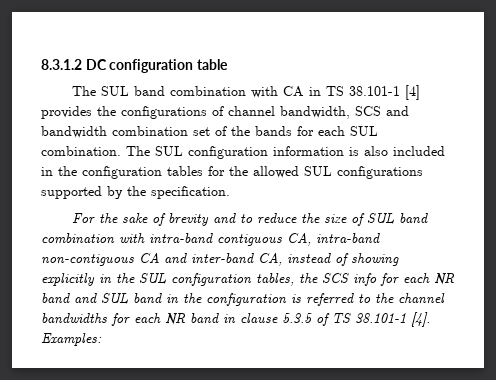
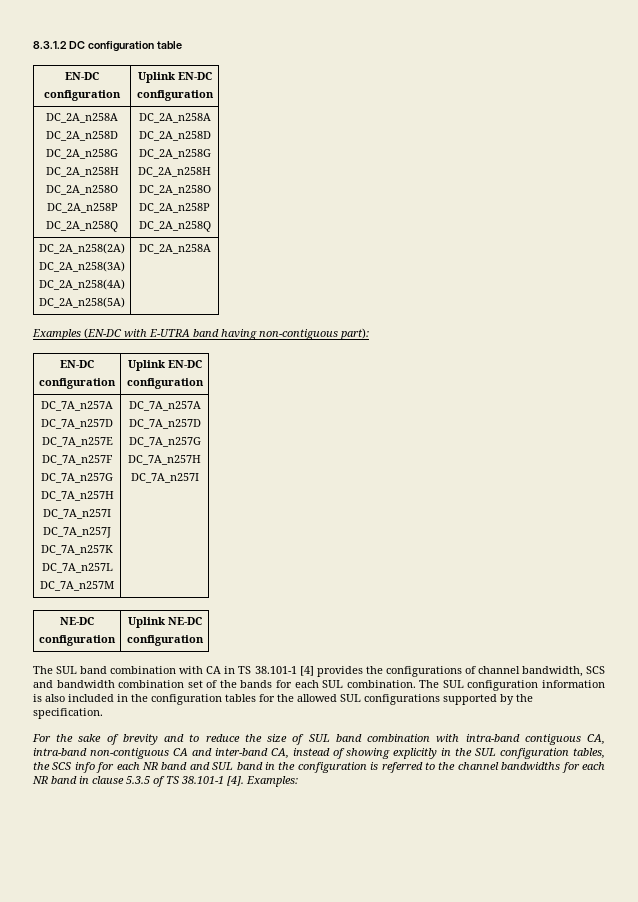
  8.3.1.2 DC configuration table
+ EN-DC
+ configuration | Uplink EN-DC
+ configuration
+ DC_2A_n258A
+ DC_2A_n258D
+ DC_2A_n258G
+ DC_2A_n258H
+ DC_2A_n258O
+ DC_2A_n258P
+ DC_2A_n258Q | DC_2A_n258A
+ DC_2A_n258D
+ DC_2A_n258G
+ DC_2A_n258H
+ DC_2A_n258O
+ DC_2A_n258P
+ DC_2A_n258Q
+ DC_2A_n258(2A)
+ DC_2A_n258(3A)
+ DC_2A_n258(4A)
+ DC_2A_n258(5A) | DC_2A_n258A
+ Examples (EN-DC with E-UTRA band having non-contiguous part):
+ EN-DC
+ configuration | Uplink EN-DC
+ configuration
+ DC_7A_n257A
+ DC_7A_n257D
+ DC_7A_n257E
+ DC_7A_n257F
+ DC_7A_n257G
+ DC_7A_n257H
+ DC_7A_n257I
+ DC_7A_n257J
+ DC_7A_n257K
+ DC_7A_n257L
+ DC_7A_n257M | DC_7A_n257A
+ DC_7A_n257D
+ DC_7A_n257G
+ DC_7A_n257H
+ DC_7A_n257I
+ NE-DC
+ configuration | Uplink NE-DC
+ configuration

